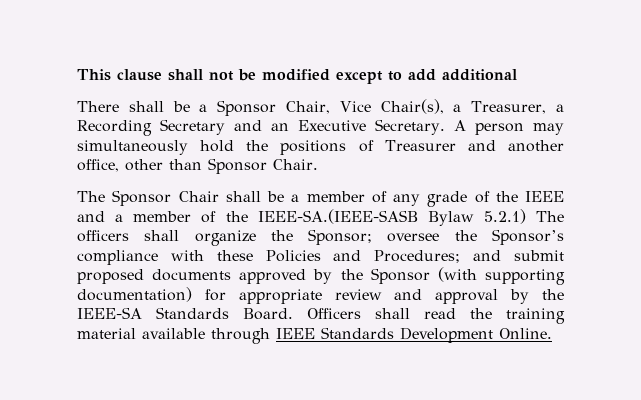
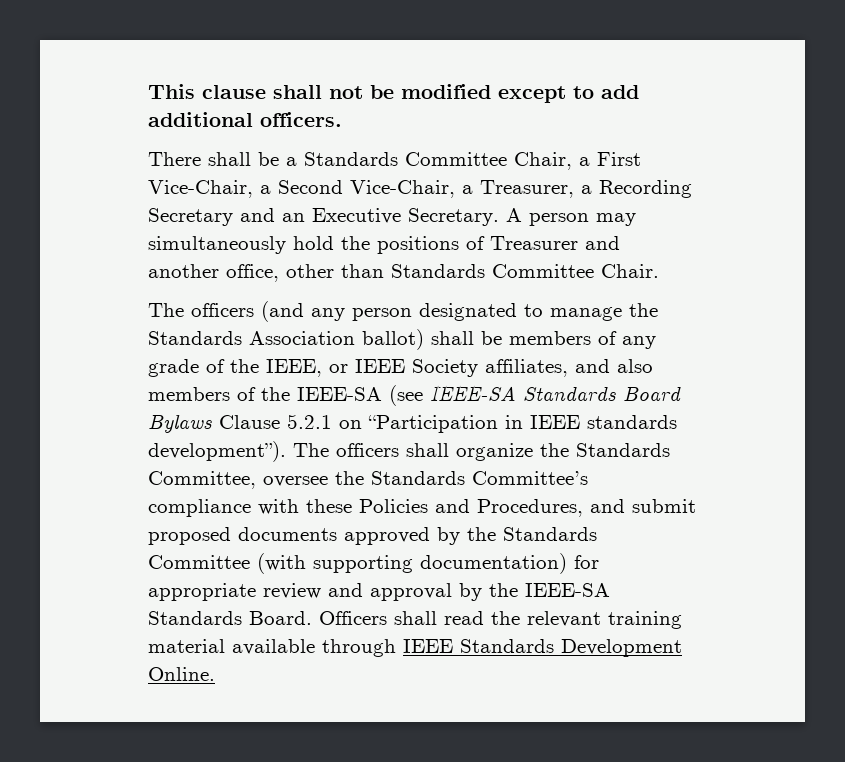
- This clause shall not be modified except to add additional
+ This clause shall not be modified except to add additional officers.
- There shall be a Sponsor Chair, Vice Chair(s), a Treasurer, a Recording Secretary and an Executive Secretary.
+ There shall be a Standards Committee Chair, a First Vice-Chair, a Second Vice-Chair, a Treasurer, a Recording Secretary and an Executive Secretary.
- A person may simultaneously hold the positions of Treasurer and another office, other than Sponsor Chair.
+ A person may simultaneously hold the positions of Treasurer and another office, other than Standards Committee Chair.
- The Sponsor Chair shall be a member of any grade of the IEEE and a member of the IEEE-SA.(IEEE-SASB Bylaw 5.2.1) The officers shall organize the Sponsor; oversee the Sponsor’s compliance with these Policies and Procedures; and submit proposed documents approved by the Sponsor (with supporting documentation) for appropriate review and approval by the IEEE-SA Standards Board.
+ The officers (and any person designated to manage the Standards Association ballot) shall be members of any grade of the IEEE, or IEEE Society affiliates, and also members of the IEEE-SA (see IEEE-SA Standards Board Bylaws Clause 5.2.1 on “Participation in IEEE standards development”). The officers shall organize the Standards Committee, oversee the Standards Committee’s compliance with these Policies and Procedures, and submit proposed documents approved by the Standards Committee (with supporting documentation) for appropriate review and approval by the IEEE-SA Standards Board.
- Officers shall read the training material available through IEEE Standards Development Online.
+ Officers shall read the relevant training material available through IEEE Standards Development Online.

